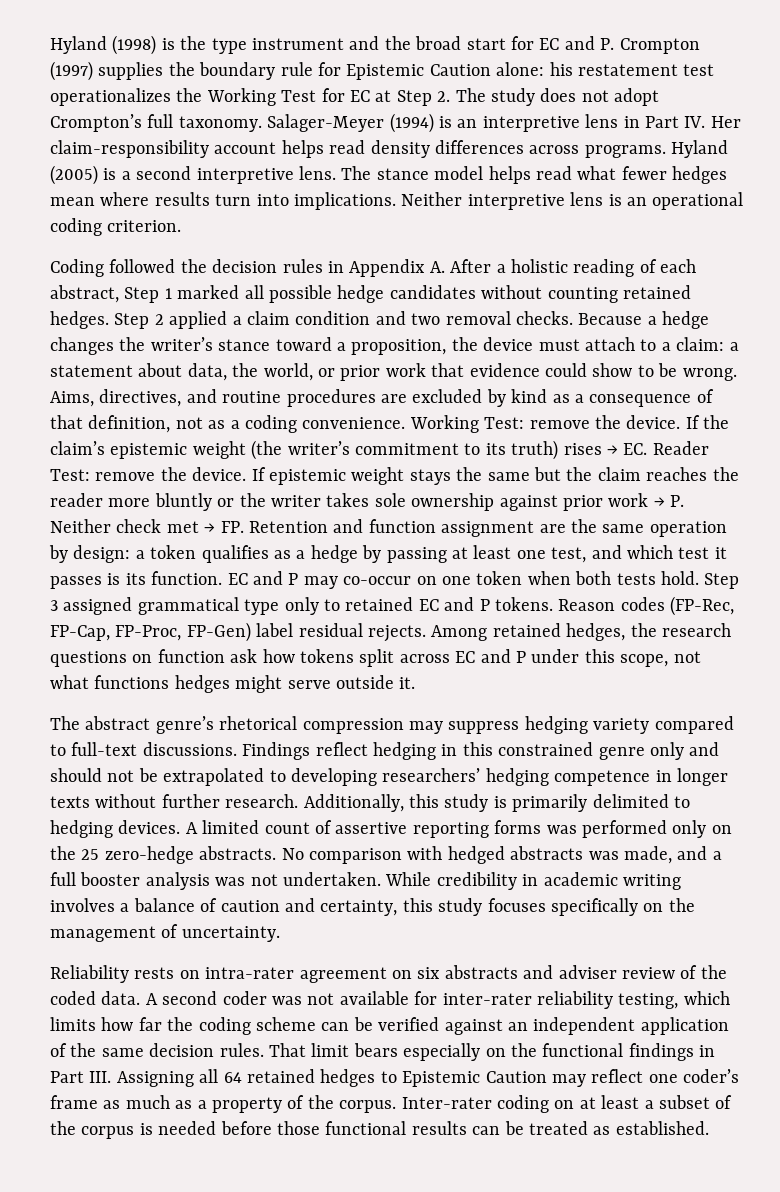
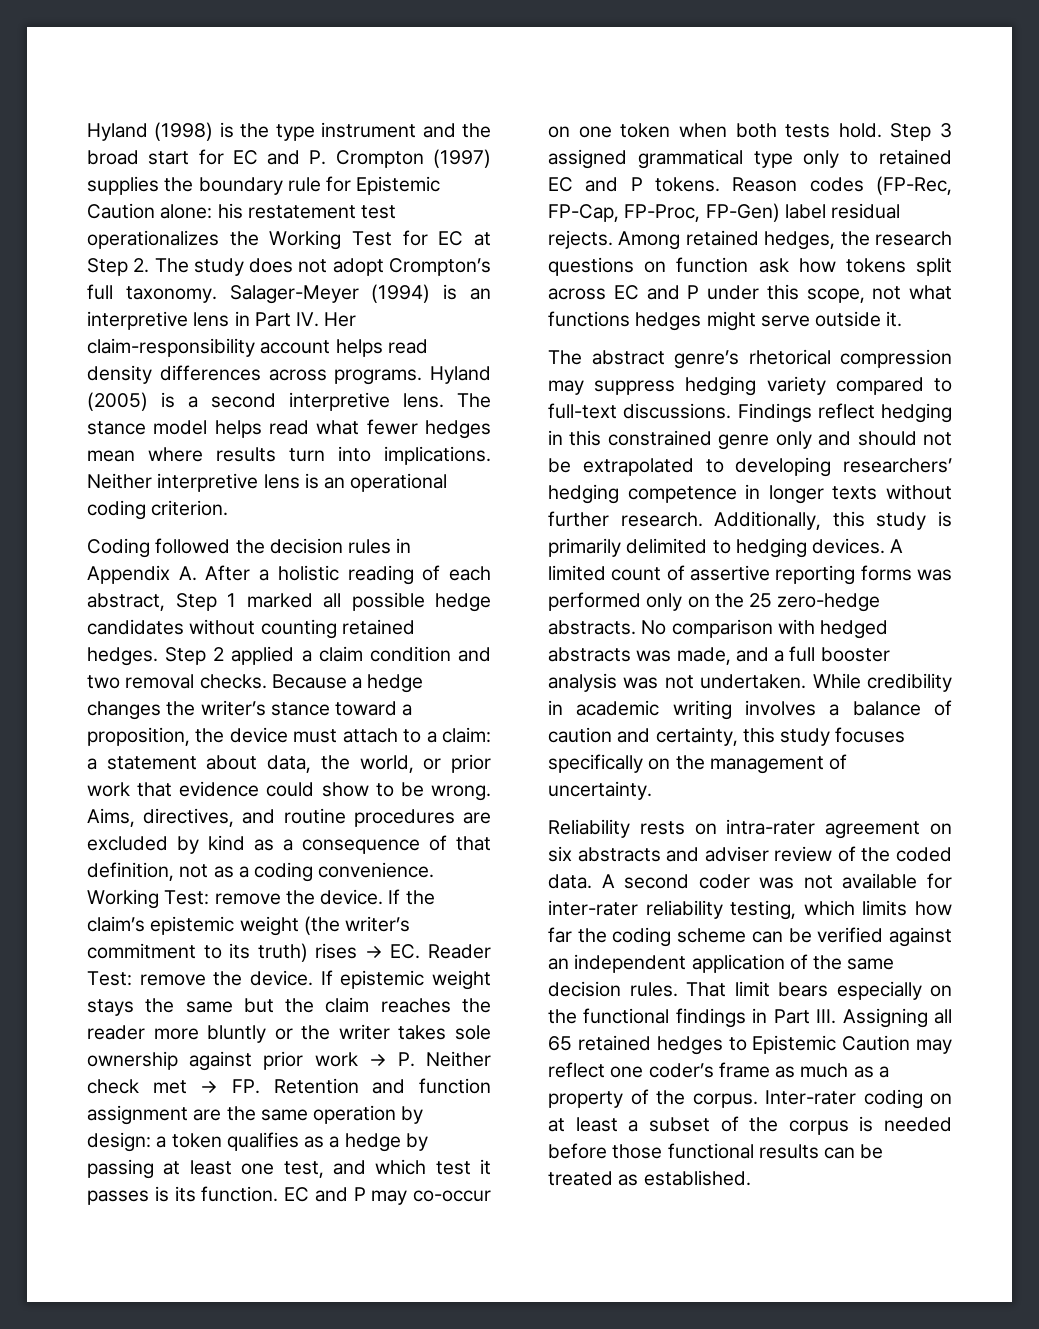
- That limit bears especially on the functional findings in Part III. Assigning all 64 retained hedges to Epistemic Caution may reflect one coder’s frame as much as a property of the corpus.
+ That limit bears especially on the functional findings in Part III. Assigning all 65 retained hedges to Epistemic Caution may reflect one coder’s frame as much as a property of the corpus.

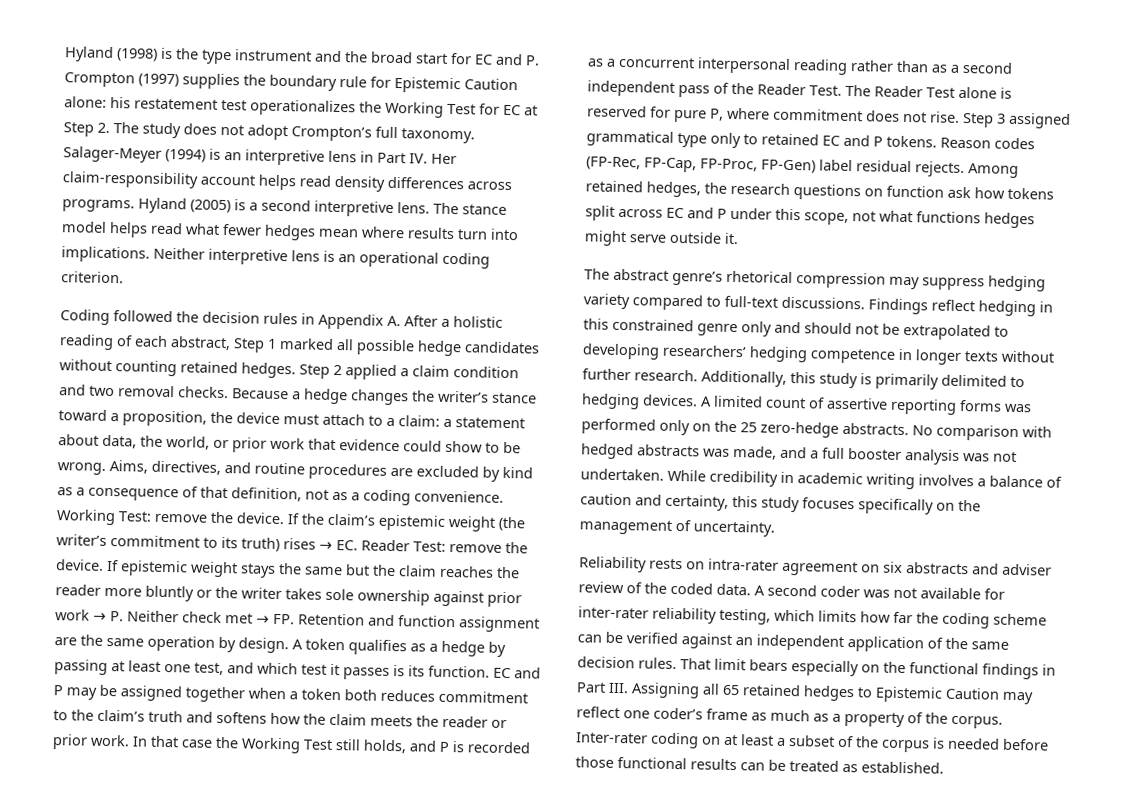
- If epistemic weight stays the same but the claim reaches the reader more bluntly or the writer takes sole ownership against prior work → P. Neither check met → FP. Retention and function assignment are the same operation by design: a token qualifies as a hedge by passing at least one test, and which test it passes is its function.
+ If epistemic weight stays the same but the claim reaches the reader more bluntly or the writer takes sole ownership against prior work → P. Neither check met → FP. Retention and function assignment are the same operation by design. A token qualifies as a hedge by passing at least one test, and which test it passes is its function.
- EC and P may co-occur on one token when both tests hold.
+ EC and P may be assigned together when a token both reduces commitment to the claim’s truth and softens how the claim meets the reader or prior work. In that case the Working Test still holds, and P is recorded as a concurrent interpersonal reading rather than as a second independent pass of the Reader Test. The Reader Test alone is reserved for pure P, where commitment does not rise.

